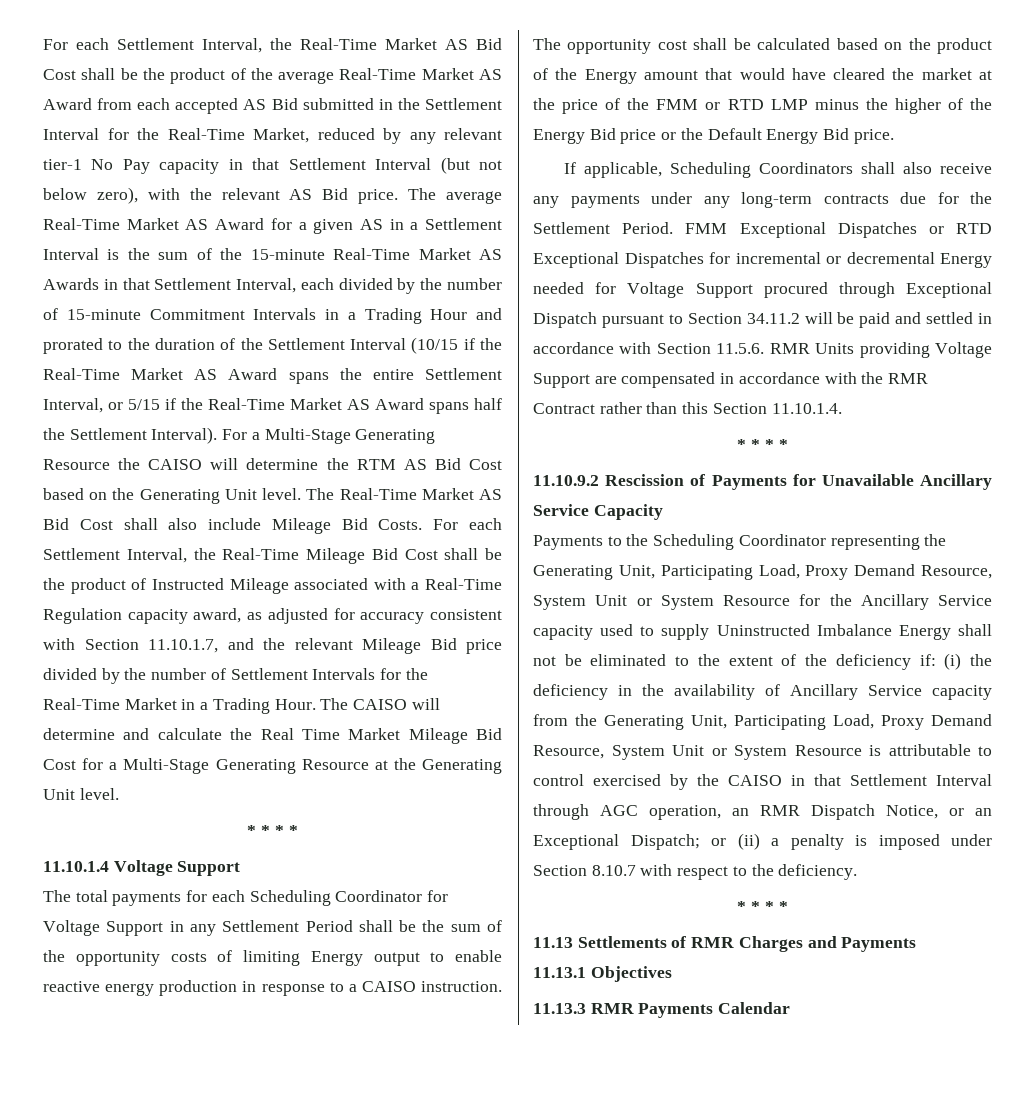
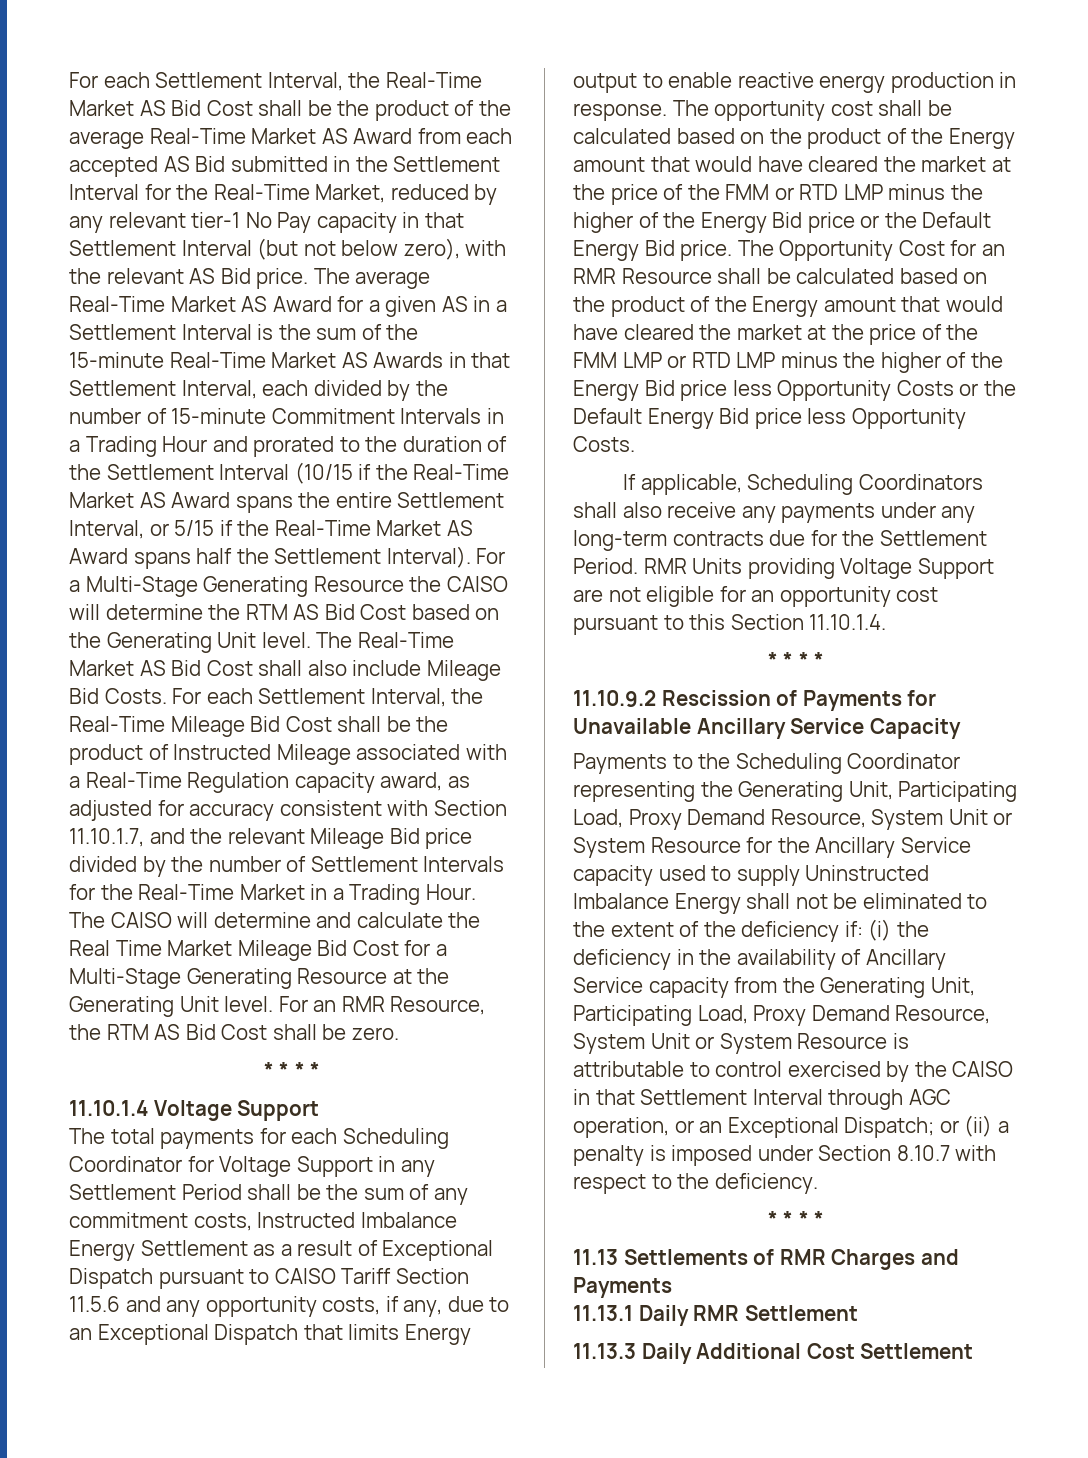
+ For an RMR Resource, the RTM AS Bid Cost shall be zero.
- The total payments for each Scheduling Coordinator for Voltage Support in any Settlement Period shall be the sum of the opportunity costs of limiting Energy output to enable reactive energy production in response to a CAISO instruction.
+ The total payments for each Scheduling Coordinator for Voltage Support in any Settlement Period shall be the sum of any commitment costs, Instructed Imbalance Energy Settlement as a result of Exceptional Dispatch pursuant to CAISO Tariff Section 11.5.6 and any opportunity costs, if any, due to an Exceptional Dispatch that limits Energy output to enable reactive energy production in response.
+ The Opportunity Cost for an RMR Resource shall be calculated based on the product of the Energy amount that would have cleared the market at the price of the FMM LMP or RTD LMP minus the higher of the Energy Bid price less Opportunity Costs or the Default Energy Bid price less Opportunity Costs.
- FMM Exceptional Dispatches or RTD Exceptional Dispatches for incremental or decremental Energy needed for Voltage Support procured through Exceptional Dispatch pursuant to Section 34.11.2 will be paid and settled in accordance with Section 11.5.6. RMR Units providing Voltage Support are compensated in accordance with the RMR Contract rather than this Section 11.10.1.4.
+ RMR Units providing Voltage Support are not eligible for an opportunity cost pursuant to this Section 11.10.1.4.
- (i) the deficiency in the availability of Ancillary Service capacity from the Generating Unit, Participating Load, Proxy Demand Resource, System Unit or System Resource is attributable to control exercised by the CAISO in that Settlement Interval through AGC operation, an RMR Dispatch Notice, or an Exceptional Dispatch;
+ (i) the deficiency in the availability of Ancillary Service capacity from the Generating Unit, Participating Load, Proxy Demand Resource, System Unit or System Resource is attributable to control exercised by the CAISO in that Settlement Interval through AGC operation, or an Exceptional Dispatch;
- 11.13.1 Objectives
- 11.13.3 RMR Payments Calendar
+ 11.13.1 Daily RMR Settlement
+ 11.13.3 Daily Additional Cost Settlement

